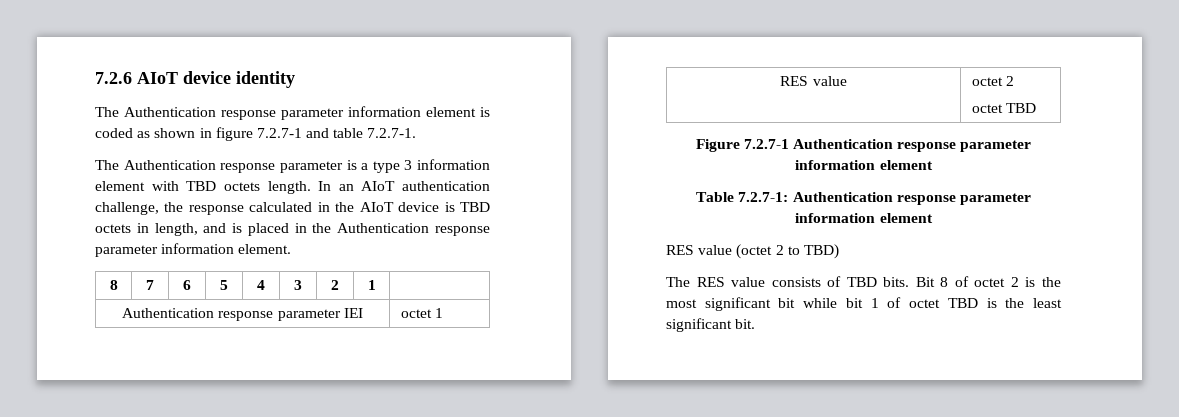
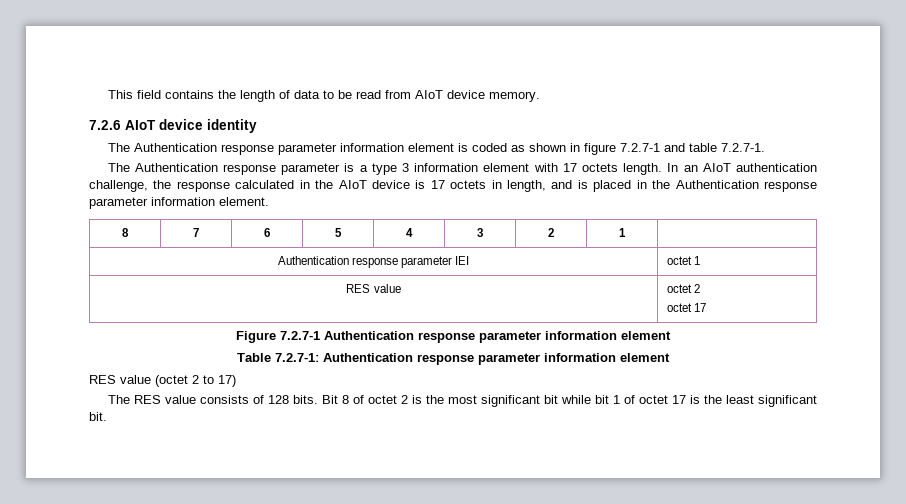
+ This field contains the length of data to be read from AIoT device memory.
- The Authentication response parameter is a type 3 information element with TBD octets length.
+ The Authentication response parameter is a type 3 information element with 17 octets length.
- In an AIoT authentication challenge, the response calculated in the AIoT device is TBD octets in length, and is placed in the Authentication response parameter information element.
+ In an AIoT authentication challenge, the response calculated in the AIoT device is 17 octets in length, and is placed in the Authentication response parameter information element.
  RES value | octet 2
- octet TBD
+ octet 17
- RES value (octet 2 to TBD)
+ RES value (octet 2 to 17)
- The RES value consists of TBD bits.
+ The RES value consists of 128 bits.
- Bit 8 of octet 2 is the most significant bit while bit 1 of octet TBD is the least significant bit.
+ Bit 8 of octet 2 is the most significant bit while bit 1 of octet 17 is the least significant bit.

